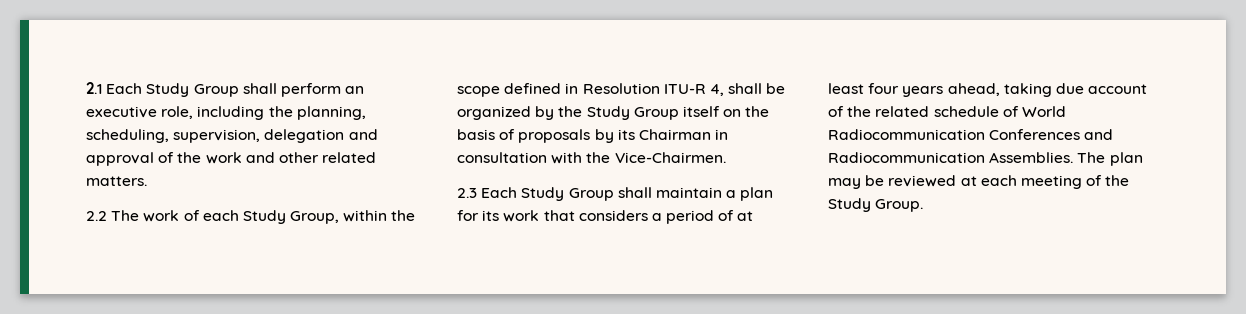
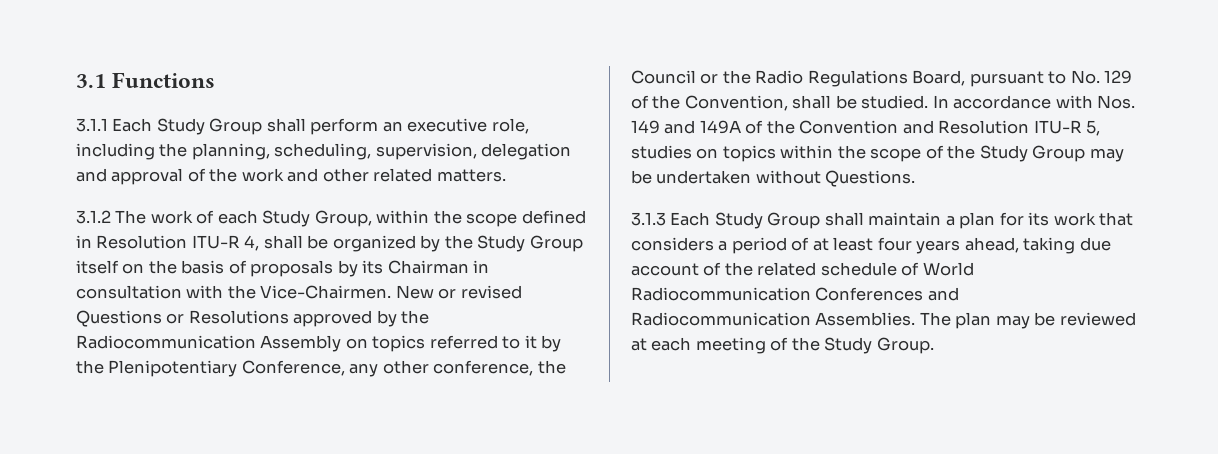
- 2.1 Each Study Group shall perform an executive role, including the planning, scheduling, supervision, delegation and approval of the work and other related matters.
+ 3.1 Functions
+ 3.1.1 Each Study Group shall perform an executive role, including the planning, scheduling, supervision, delegation and approval of the work and other related matters.
- 2.2 The work of each Study Group, within the scope defined in Resolution ITU-R 4, shall be organized by the Study Group itself on the basis of proposals by its Chairman in consultation with the Vice-Chairmen.
- 2.3 Each Study Group shall maintain a plan for its work that considers a period of at least four years ahead, taking due account of the related schedule of World Radiocommunication Conferences and Radiocommunication Assemblies.
+ 3.1.2 The work of each Study Group, within the scope defined in Resolution ITU-R 4, shall be organized by the Study Group itself on the basis of proposals by its Chairman in consultation with the Vice-Chairmen. New or revised Questions or Resolutions approved by the Radiocommunication Assembly on topics referred to it by the Plenipotentiary Conference, any other conference, the Council or the Radio Regulations Board, pursuant to No. 129 of the Convention, shall be studied. In accordance with Nos. 149 and 149A of the Convention and Resolution ITU-R 5, studies on topics within the scope of the Study Group may be undertaken without Questions.
+ 3.1.3 Each Study Group shall maintain a plan for its work that considers a period of at least four years ahead, taking due account of the related schedule of World Radiocommunication Conferences and Radiocommunication Assemblies.

